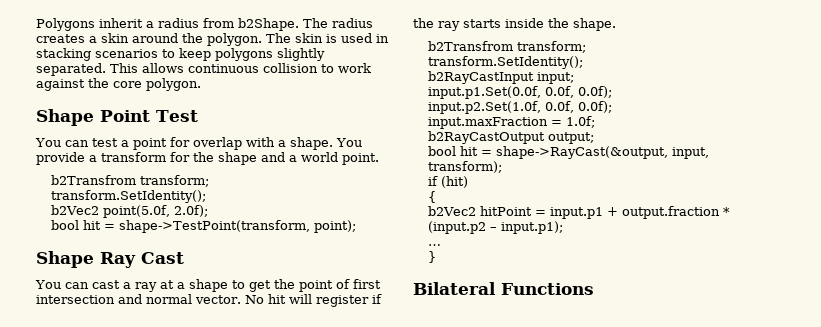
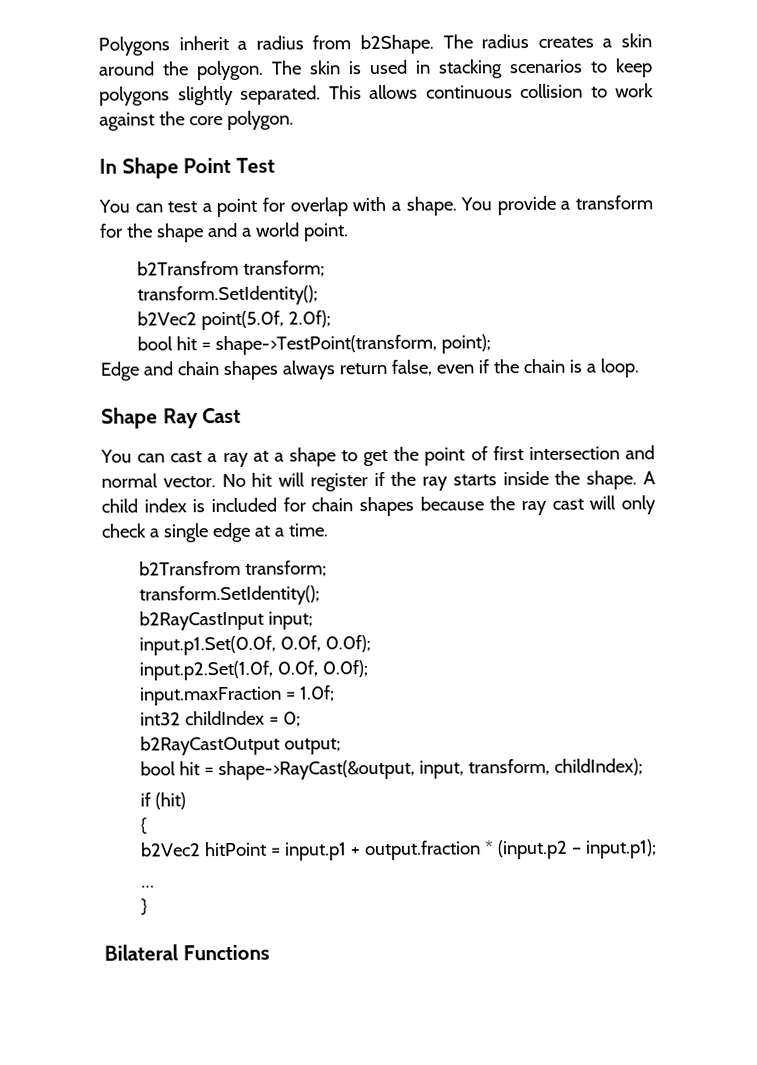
- Shape Point Test
+ In Shape Point Test
+ Edge and chain shapes always return false, even if the chain is a loop.
+ A child index is included for chain shapes because the ray cast will only check a single edge at a time.
+ int32 childIndex = 0;
- bool hit = shape->RayCast(&output, input, transform);
+ bool hit = shape->RayCast(&output, input, transform, childIndex);

